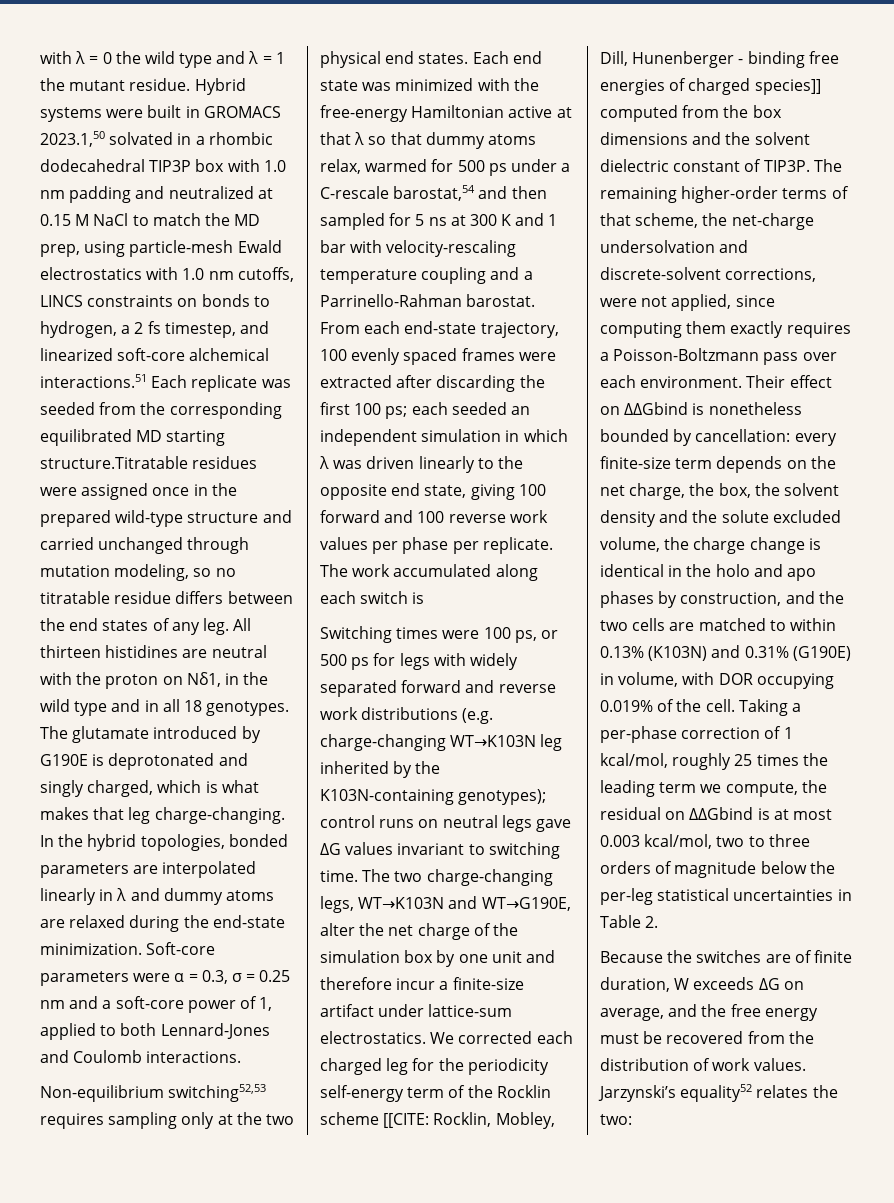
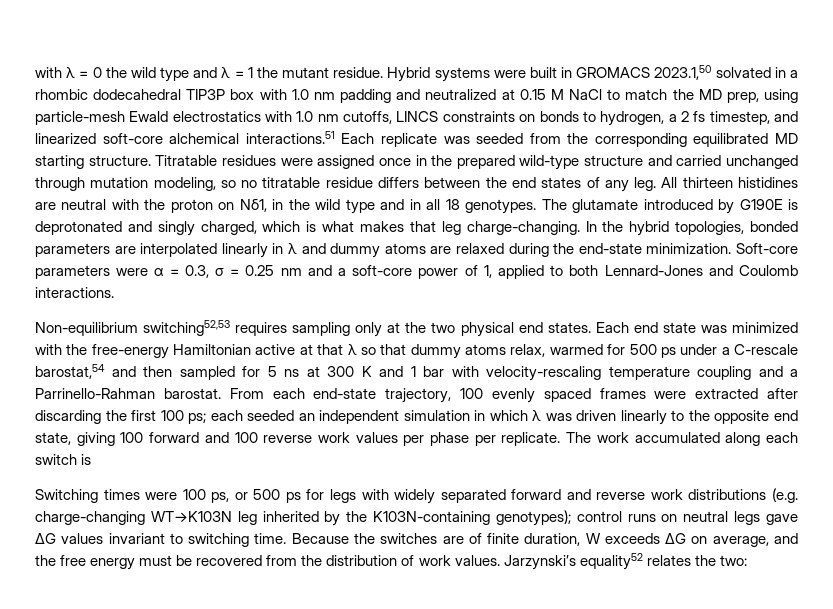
- Hybrid systems were built in GROMACS 2023.1,50 solvated in a rhombic dodecahedral TIP3P box with 1.0 nm padding and neutralized at 0.15 M NaCl to match the MD prep, using particle-mesh Ewald electrostatics with 1.0 nm cutoffs, LINCS constraints on bonds to hydrogen, a 2 fs timestep, and linearized soft-core alchemical interactions.51 Each replicate was seeded from the corresponding equilibrated MD starting structure.Titratable residues were assigned once in the prepared wild-type structure and carried unchanged through mutation modeling, so no titratable residue differs between the end states of any leg.
+ Hybrid systems were built in GROMACS 2023.1,50 solvated in a rhombic dodecahedral TIP3P box with 1.0 nm padding and neutralized at 0.15 M NaCl to match the MD prep, using particle-mesh Ewald electrostatics with 1.0 nm cutoffs, LINCS constraints on bonds to hydrogen, a 2 fs timestep, and linearized soft-core alchemical interactions.51 Each replicate was seeded from the corresponding equilibrated MD starting structure. Titratable residues were assigned once in the prepared wild-type structure and carried unchanged through mutation modeling, so no titratable residue differs between the end states of any leg.
- control runs on neutral legs gave ∆G values invariant to switching time. The two charge-changing legs, WT→K103N and WT→G190E, alter the net charge of the simulation box by one unit and therefore incur a finite-size artifact under lattice-sum electrostatics. We corrected each charged leg for the periodicity self-energy term of the Rocklin scheme [[CITE: Rocklin, Mobley, Dill, Hunenberger - binding free energies of charged species]] computed from the box dimensions and the solvent dielectric constant of TIP3P. The remaining higher-order terms of that scheme, the net-charge undersolvation and discrete-solvent corrections, were not applied, since computing them exactly requires a Poisson-Boltzmann pass over each environment. Their effect on ΔΔGbind is nonetheless bounded by cancellation: every finite-size term depends on the net charge, the box, the solvent density and the solute excluded volume, the charge change is identical in the holo and apo phases by construction, and the two cells are matched to within 0.13% (K103N) and 0.31% (G190E) in volume, with DOR occupying 0.019% of the cell. Taking a per-phase correction of 1 kcal/mol, roughly 25 times the leading term we compute, the residual on ΔΔGbind is at most 0.003 kcal/mol, two to three orders of magnitude below the per-leg statistical uncertainties in Table 2.
- Because the switches are of finite duration, W exceeds ∆G on average, and the free energy must be recovered from the distribution of work values.
+ control runs on neutral legs gave ∆G values invariant to switching time. Because the switches are of finite duration, W exceeds ∆G on average, and the free energy must be recovered from the distribution of work values.

